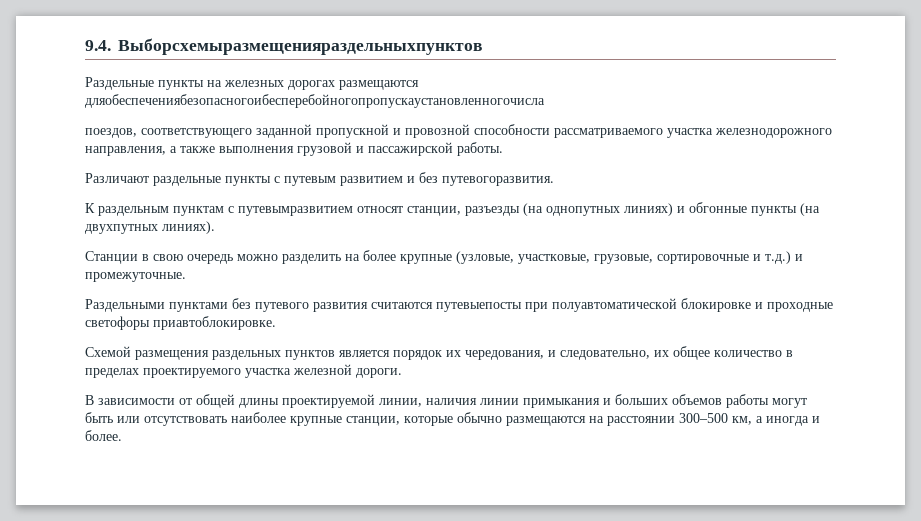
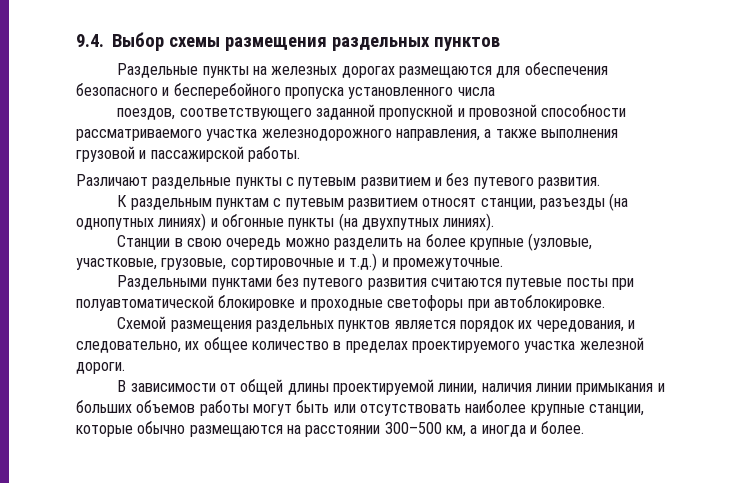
- 9.4. Выборсхемыразмещенияраздельныхпунктов
+ 9.4. Выбор схемы размещения раздельных пунктов
- Раздельные пункты на железных дорогах размещаются дляобеспечениябезопасногоибесперебойногопропускаустановленногочисла
+ Раздельные пункты на железных дорогах размещаются для обеспечения безопасного и бесперебойного пропуска установленного числа
- Различают раздельные пункты с путевым развитием и без путевогоразвития.
+ Различают раздельные пункты с путевым развитием и без путевого развития.
- К раздельным пунктам с путевымразвитием относят станции, разъезды (на однопутных линиях) и обгонные пункты (на двухпутных линиях).
+ К раздельным пунктам с путевым развитием относят станции, разъезды (на однопутных линиях) и обгонные пункты (на двухпутных линиях).
- Раздельными пунктами без путевого развития считаются путевыепосты при полуавтоматической блокировке и проходные светофоры приавтоблокировке.
+ Раздельными пунктами без путевого развития считаются путевые посты при полуавтоматической блокировке и проходные светофоры при автоблокировке.

